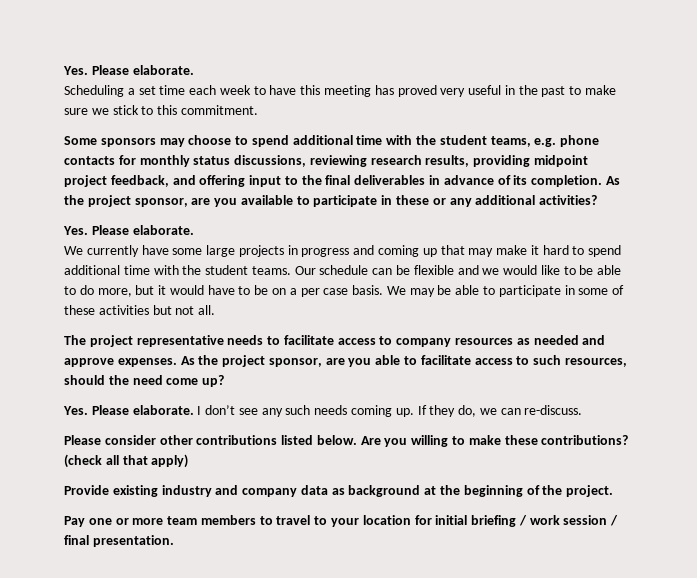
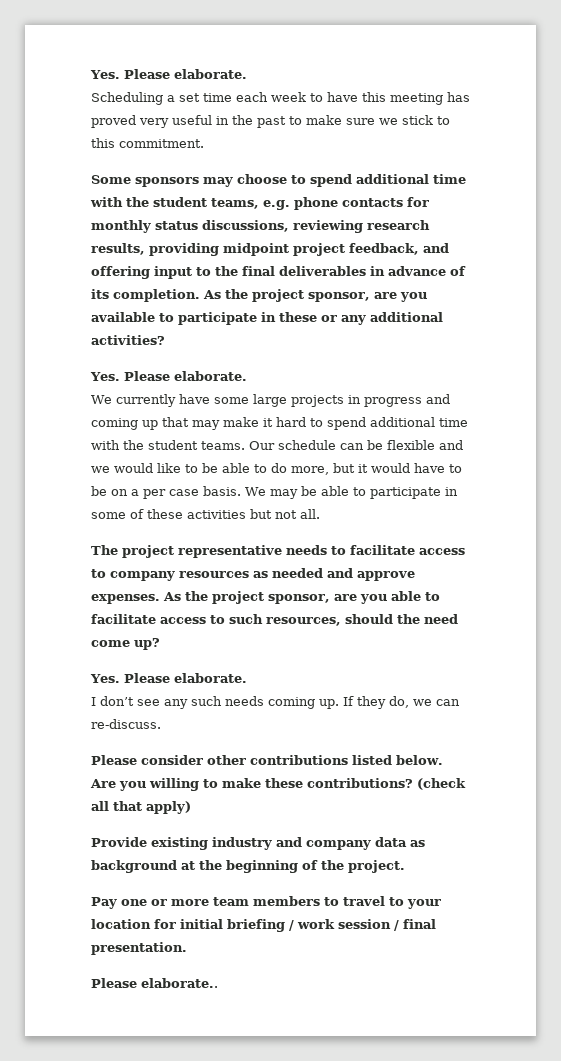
  As the project sponsor, are you able to facilitate access to such resources, should the need come up?
- Yes. Please elaborate. I don’t see any such needs coming up.
+ Yes. Please elaborate.
+ I don’t see any such needs coming up.
+ Please elaborate..

